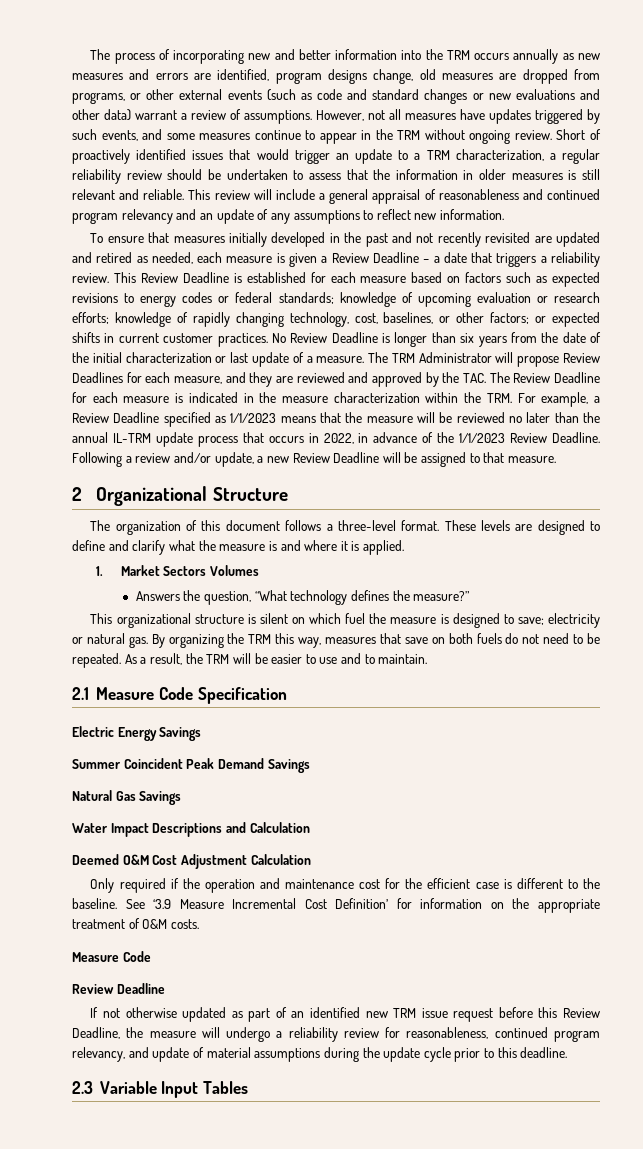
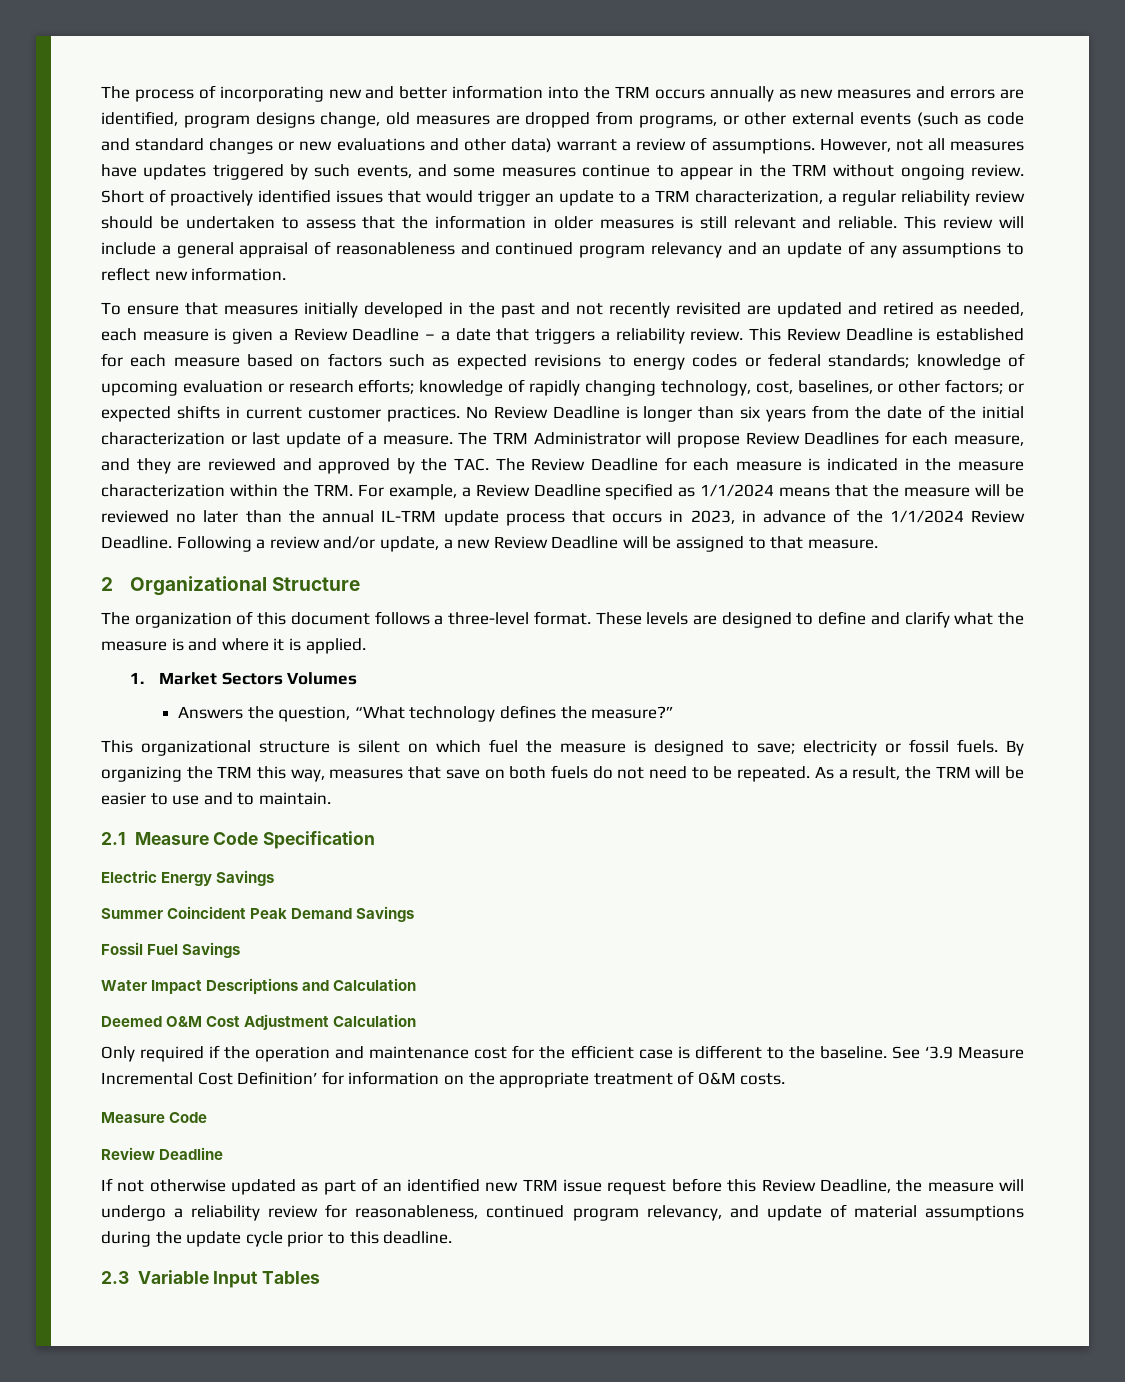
- The TRM Administrator will propose Review Deadlines for each measure, and they are reviewed and approved by the TAC. The Review Deadline for each measure is indicated in the measure characterization within the TRM. For example, a Review Deadline specified as 1/1/2023 means that the measure will be reviewed no later than the annual IL-TRM update process that occurs in 2022, in advance of the 1/1/2023 Review Deadline.
+ The TRM Administrator will propose Review Deadlines for each measure, and they are reviewed and approved by the TAC. The Review Deadline for each measure is indicated in the measure characterization within the TRM. For example, a Review Deadline specified as 1/1/2024 means that the measure will be reviewed no later than the annual IL-TRM update process that occurs in 2023, in advance of the 1/1/2024 Review Deadline.
- This organizational structure is silent on which fuel the measure is designed to save; electricity or natural gas.
+ This organizational structure is silent on which fuel the measure is designed to save; electricity or fossil fuels.
- Natural Gas Savings
+ Fossil Fuel Savings

